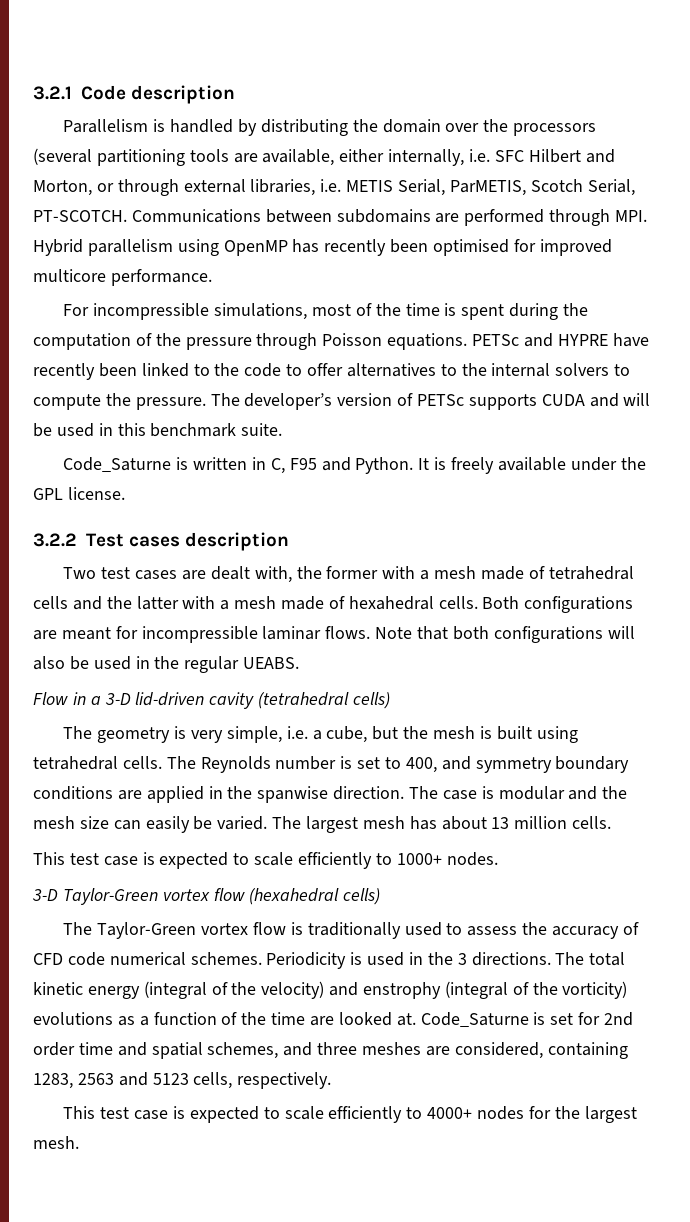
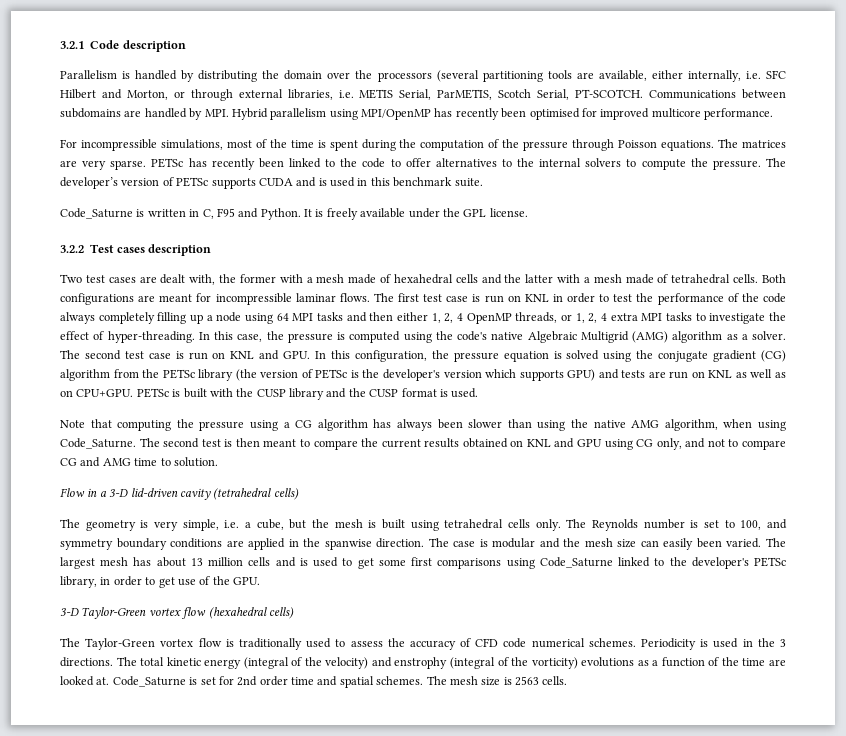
- Communications between subdomains are performed through MPI. Hybrid parallelism using OpenMP has recently been optimised for improved multicore performance.
+ Communications between subdomains are handled by MPI. Hybrid parallelism using MPI/OpenMP has recently been optimised for improved multicore performance.
- PETSc and HYPRE have recently been linked to the code to offer alternatives to the internal solvers to compute the pressure.
+ The matrices are very sparse. PETSc has recently been linked to the code to offer alternatives to the internal solvers to compute the pressure.
- The developer’s version of PETSc supports CUDA and will be used in this benchmark suite.
+ The developer’s version of PETSc supports CUDA and is used in this benchmark suite.
- Two test cases are dealt with, the former with a mesh made of tetrahedral cells and the latter with a mesh made of hexahedral cells.
+ Two test cases are dealt with, the former with a mesh made of hexahedral cells and the latter with a mesh made of tetrahedral cells.
- Note that both configurations will also be used in the regular UEABS.
+ The first test case is run on KNL in order to test the performance of the code always completely filling up a node using 64 MPI tasks and then either 1, 2, 4 OpenMP threads, or 1, 2, 4 extra MPI tasks to investigate the effect of hyper-threading. In this case, the pressure is computed using the code's native Algebraic Multigrid (AMG) algorithm as a solver. The second test case is run on KNL and GPU. In this configuration, the pressure equation is solved using the conjugate gradient (CG) algorithm from the PETSc library (the version of PETSc is the developer's version which supports GPU) and tests are run on KNL as well as on CPU+GPU. PETSc is built with the CUSP library and the CUSP format is used.
+ Note that computing the pressure using a CG algorithm has always been slower than using the native AMG algorithm, when using Code_Saturne. The second test is then meant to compare the current results obtained on KNL and GPU using CG only, and not to compare CG and AMG time to solution.
- The geometry is very simple, i.e. a cube, but the mesh is built using tetrahedral cells.
+ The geometry is very simple, i.e. a cube, but the mesh is built using tetrahedral cells only.
- The Reynolds number is set to 400, and symmetry boundary conditions are applied in the spanwise direction.
+ The Reynolds number is set to 100, and symmetry boundary conditions are applied in the spanwise direction.
- The case is modular and the mesh size can easily be varied.
+ The case is modular and the mesh size can easily been varied.
- The largest mesh has about 13 million cells.
- This test case is expected to scale efficiently to 1000+ nodes.
+ The largest mesh has about 13 million cells and is used to get some first comparisons using Code_Saturne linked to the developer's PETSc library, in order to get use of the GPU.
- Code_Saturne is set for 2nd order time and spatial schemes, and three meshes are considered, containing 1283, 2563 and 5123 cells, respectively.
- This test case is expected to scale efficiently to 4000+ nodes for the largest mesh.
+ Code_Saturne is set for 2nd order time and spatial schemes. The mesh size is 2563 cells.

